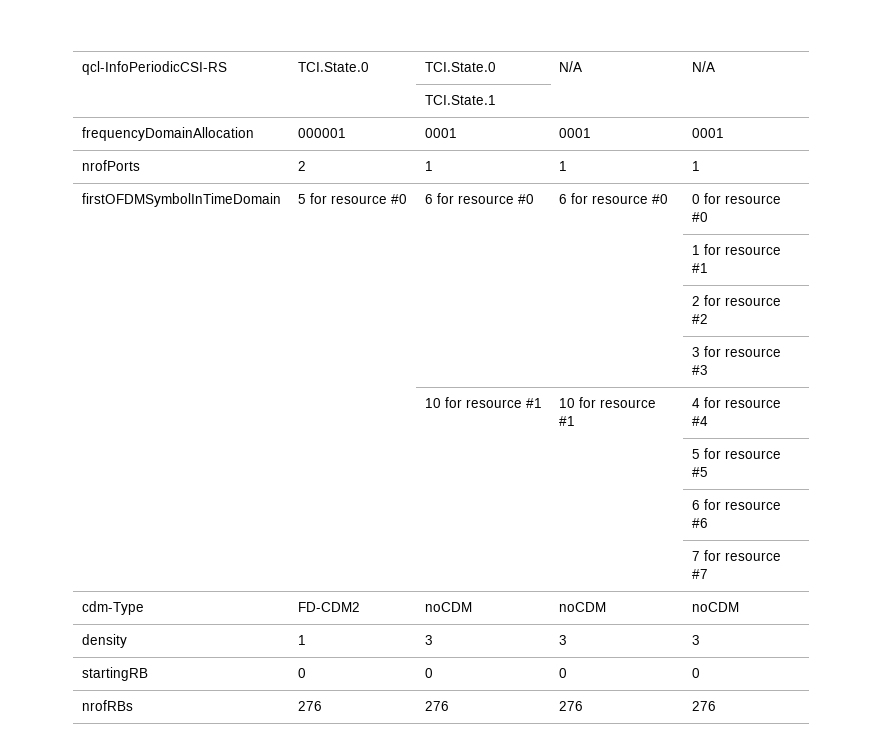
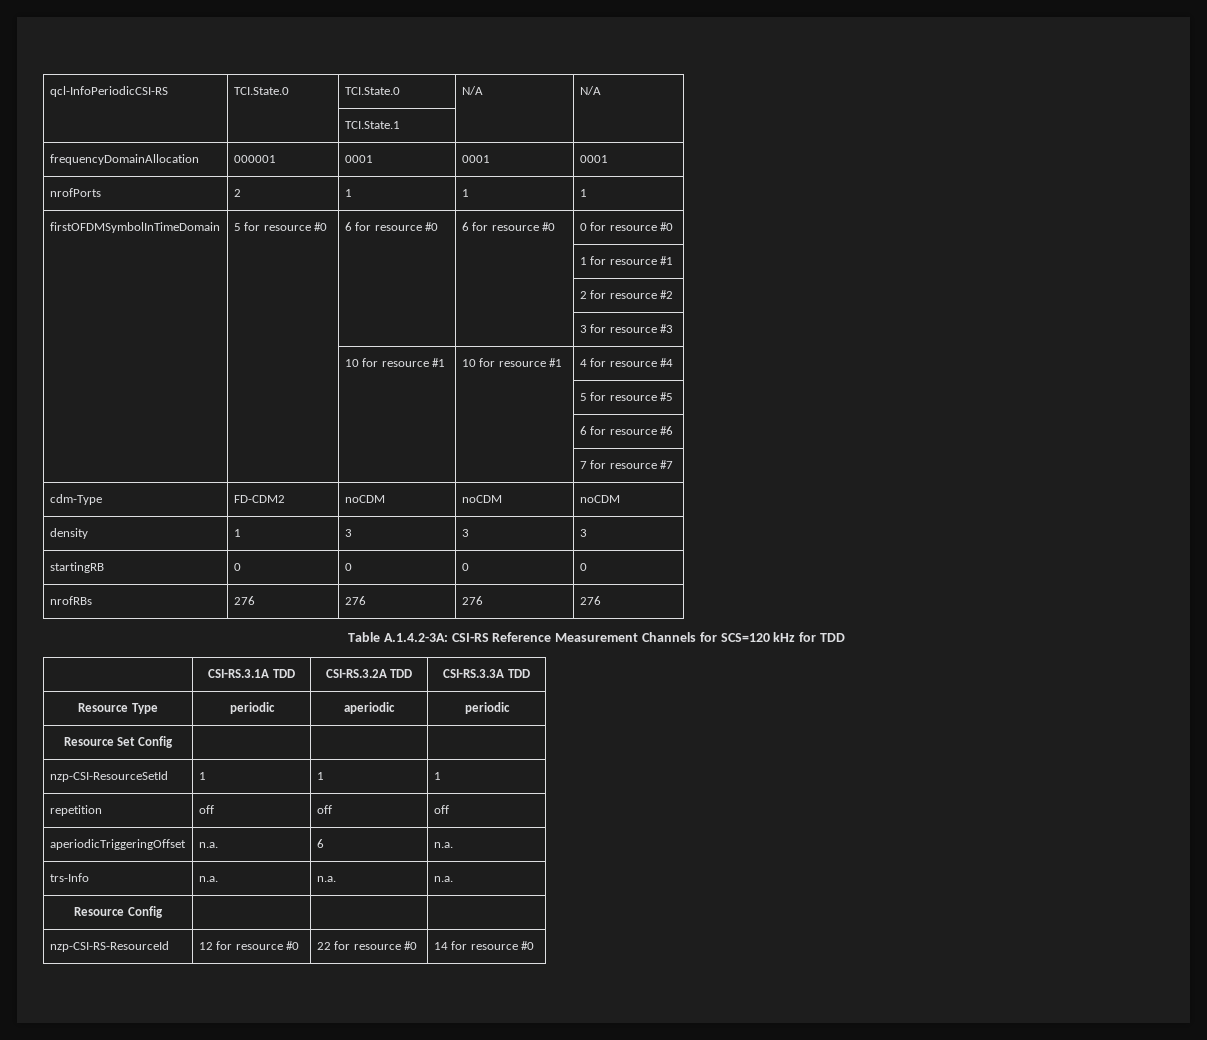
+ Table A.1.4.2-3A: CSI-RS Reference Measurement Channels for SCS=120 kHz for TDD
+ | CSI-RS.3.1A TDD | CSI-RS.3.2A TDD | CSI-RS.3.3A TDD
+ Resource Type | periodic | aperiodic | periodic
+ Resource Set Config | | |
+ nzp-CSI-ResourceSetId | 1 | 1 | 1
+ repetition | off | off | off
+ aperiodicTriggeringOffset | n.a. | 6 | n.a.
+ trs-Info | n.a. | n.a. | n.a.
+ Resource Config | | |
+ nzp-CSI-RS-ResourceId | 12 for resource #0 | 22 for resource #0 | 14 for resource #0

